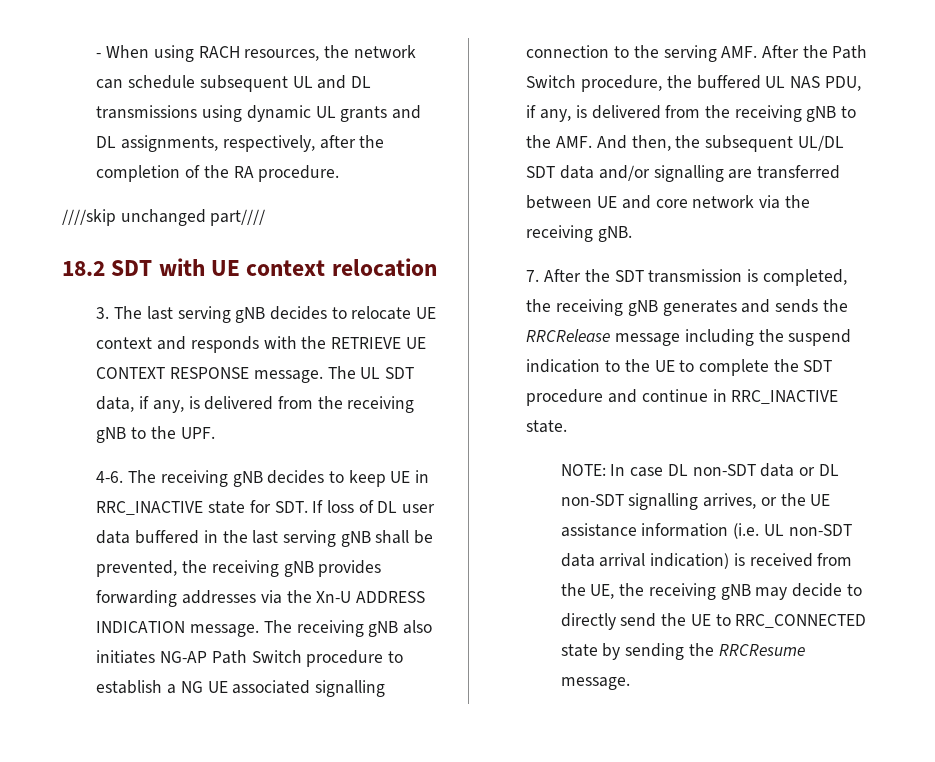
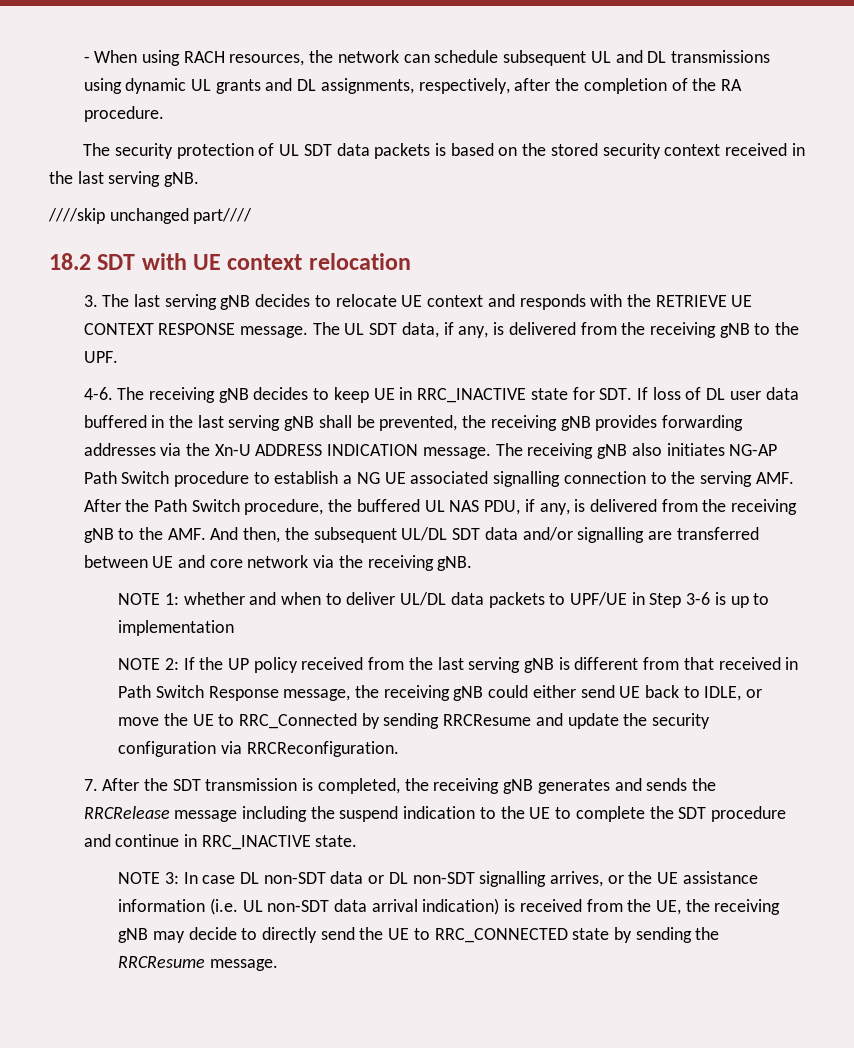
+ The security protection of UL SDT data packets is based on the stored security context received in the last serving gNB.
+ NOTE 1: whether and when to deliver UL/DL data packets to UPF/UE in Step 3-6 is up to implementation
+ NOTE 2: If the UP policy received from the last serving gNB is different from that received in Path Switch Response message, the receiving gNB could either send UE back to IDLE, or move the UE to RRC_Connected by sending RRCResume and update the security configuration via RRCReconfiguration.
- NOTE: In case DL non-SDT data or DL non-SDT signalling arrives, or the UE assistance information (i.e. UL non-SDT data arrival indication) is received from the UE, the receiving gNB may decide to directly send the UE to RRC_CONNECTED state by sending the RRCResume message.
+ NOTE 3: In case DL non-SDT data or DL non-SDT signalling arrives, or the UE assistance information (i.e. UL non-SDT data arrival indication) is received from the UE, the receiving gNB may decide to directly send the UE to RRC_CONNECTED state by sending the RRCResume message.

